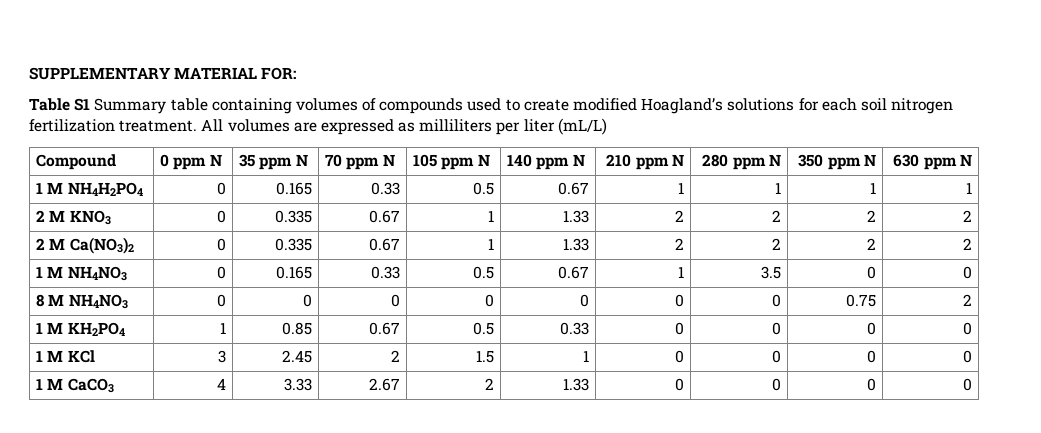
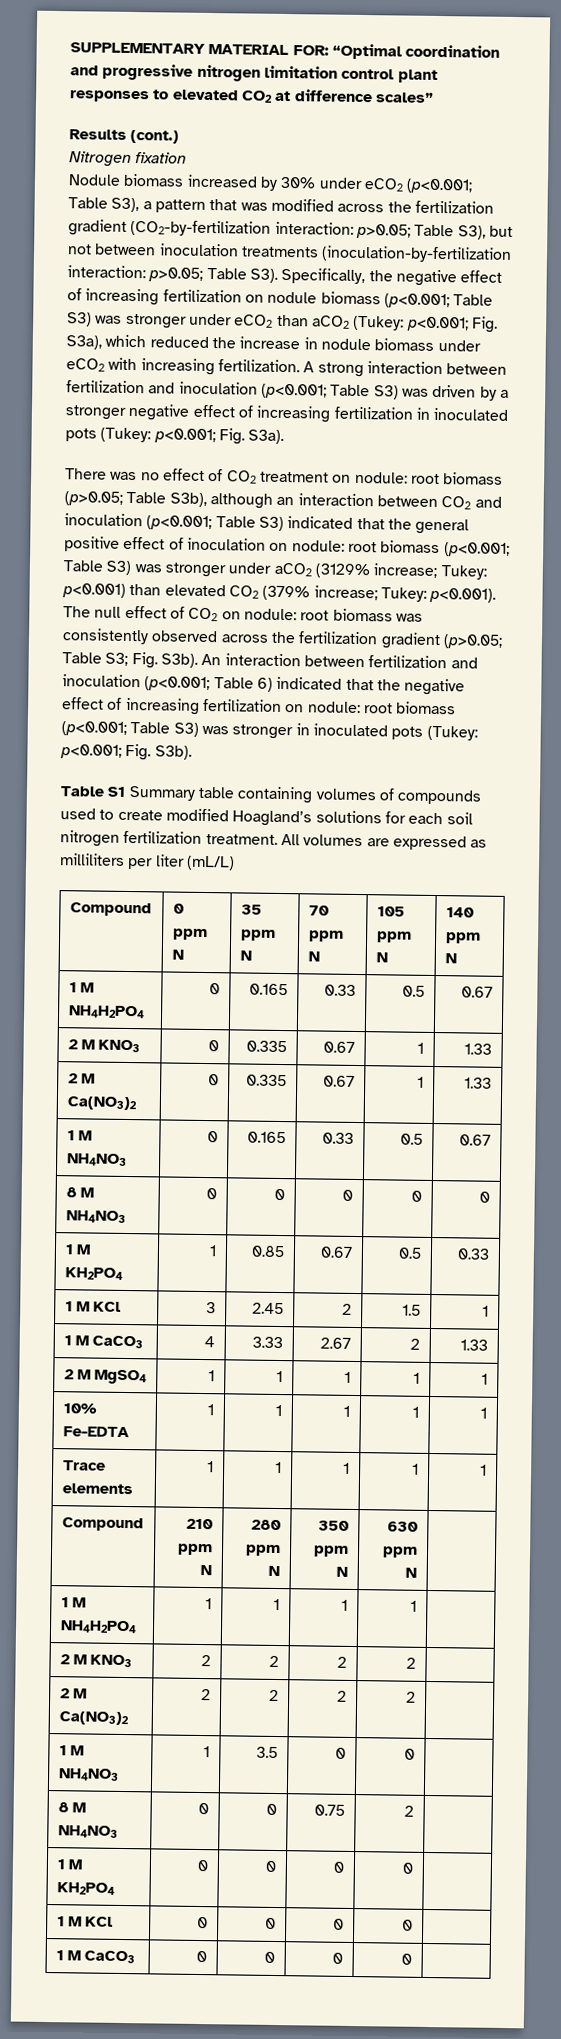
- SUPPLEMENTARY MATERIAL FOR:
+ SUPPLEMENTARY MATERIAL FOR: “Optimal coordination and progressive nitrogen limitation control plant responses to elevated CO2 at difference scales”
+ Results (cont.)
+ Nitrogen fixation
+ Nodule biomass increased by 30% under eCO2 (p<0.001; Table S3), a pattern that was modified across the fertilization gradient (CO2-by-fertilization interaction: p>0.05; Table S3), but not between inoculation treatments (inoculation-by-fertilization interaction: p>0.05; Table S3). Specifically, the negative effect of increasing fertilization on nodule biomass (p<0.001; Table S3) was stronger under eCO2 than aCO2 (Tukey: p<0.001; Fig. S3a), which reduced the increase in nodule biomass under eCO2 with increasing fertilization. A strong interaction between fertilization and inoculation (p<0.001; Table S3) was driven by a stronger negative effect of increasing fertilization in inoculated pots (Tukey: p<0.001; Fig. S3a).
+ There was no effect of CO2 treatment on nodule: root biomass (p>0.05; Table S3b), although an interaction between CO2 and inoculation (p<0.001; Table S3) indicated that the general positive effect of inoculation on nodule: root biomass (p<0.001; Table S3) was stronger under aCO2 (3129% increase; Tukey: p<0.001) than elevated CO2 (379% increase; Tukey: p<0.001). The null effect of CO2 on nodule: root biomass was consistently observed across the fertilization gradient (p>0.05; Table S3; Fig. S3b). An interaction between fertilization and inoculation (p<0.001; Table 6) indicated that the negative effect of increasing fertilization on nodule: root biomass (p<0.001; Table S3) was stronger in inoculated pots (Tukey: p<0.001; Fig. S3b).
- Compound | 0 ppm N | 35 ppm N | 70 ppm N | 105 ppm N | 140 ppm N | 210 ppm N | 280 ppm N | 350 ppm N | 630 ppm N
- 1 M NH4H2PO4 | 0 | 0.165 | 0.33 | 0.5 | 0.67 | 1 | 1 | 1 | 1
- 2 M KNO3 | 0 | 0.335 | 0.67 | 1 | 1.33 | 2 | 2 | 2 | 2
- 2 M Ca(NO3)2 | 0 | 0.335 | 0.67 | 1 | 1.33 | 2 | 2 | 2 | 2
- 1 M NH4NO3 | 0 | 0.165 | 0.33 | 0.5 | 0.67 | 1 | 3.5 | 0 | 0
- 8 M NH4NO3 | 0 | 0 | 0 | 0 | 0 | 0 | 0 | 0.75 | 2
- 1 M KH2PO4 | 1 | 0.85 | 0.67 | 0.5 | 0.33 | 0 | 0 | 0 | 0
- 1 M KCl | 3 | 2.45 | 2 | 1.5 | 1 | 0 | 0 | 0 | 0
- 1 M CaCO3 | 4 | 3.33 | 2.67 | 2 | 1.33 | 0 | 0 | 0 | 0
+ Compound | 0 ppm N | 35 ppm N | 70 ppm N | 105 ppm N | 140 ppm N
+ 1 M NH4H2PO4 | 0 | 0.165 | 0.33 | 0.5 | 0.67
+ 2 M KNO3 | 0 | 0.335 | 0.67 | 1 | 1.33
+ 2 M Ca(NO3)2 | 0 | 0.335 | 0.67 | 1 | 1.33
+ 1 M NH4NO3 | 0 | 0.165 | 0.33 | 0.5 | 0.67
+ 8 M NH4NO3 | 0 | 0 | 0 | 0 | 0
+ 1 M KH2PO4 | 1 | 0.85 | 0.67 | 0.5 | 0.33
+ 1 M KCl | 3 | 2.45 | 2 | 1.5 | 1
+ 1 M CaCO3 | 4 | 3.33 | 2.67 | 2 | 1.33
+ 2 M MgSO4 | 1 | 1 | 1 | 1 | 1
+ 10% Fe-EDTA | 1 | 1 | 1 | 1 | 1
+ Trace elements | 1 | 1 | 1 | 1 | 1
+ Compound | 210 ppm N | 280 ppm N | 350 ppm N | 630 ppm N |
+ 1 M NH4H2PO4 | 1 | 1 | 1 | 1 |
+ 2 M KNO3 | 2 | 2 | 2 | 2 |
+ 2 M Ca(NO3)2 | 2 | 2 | 2 | 2 |
+ 1 M NH4NO3 | 1 | 3.5 | 0 | 0 |
+ 8 M NH4NO3 | 0 | 0 | 0.75 | 2 |
+ 1 M KH2PO4 | 0 | 0 | 0 | 0 |
+ 1 M KCl | 0 | 0 | 0 | 0 |
+ 1 M CaCO3 | 0 | 0 | 0 | 0 |

